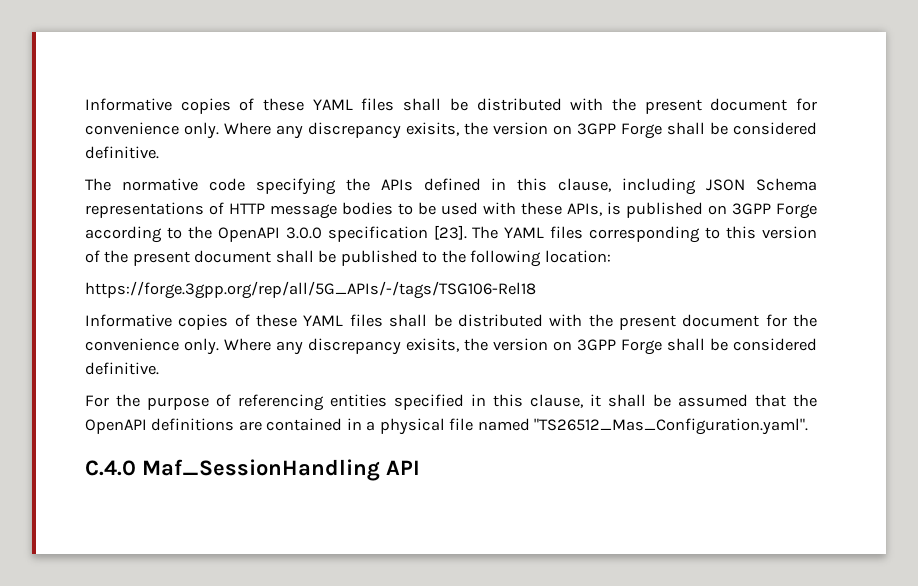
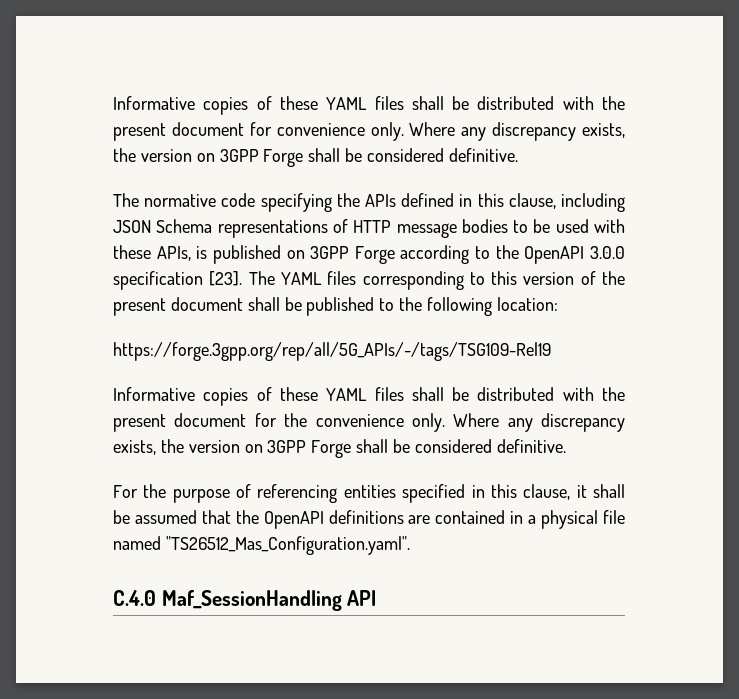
- Informative copies of these YAML files shall be distributed with the present document for convenience only. Where any discrepancy exisits, the version on 3GPP Forge shall be considered definitive.
+ Informative copies of these YAML files shall be distributed with the present document for convenience only. Where any discrepancy exists, the version on 3GPP Forge shall be considered definitive.
- https://forge.3gpp.org/rep/all/5G_APIs/-/tags/TSG106-Rel18
+ https://forge.3gpp.org/rep/all/5G_APIs/-/tags/TSG109-Rel19
- Informative copies of these YAML files shall be distributed with the present document for the convenience only. Where any discrepancy exisits, the version on 3GPP Forge shall be considered definitive.
+ Informative copies of these YAML files shall be distributed with the present document for the convenience only. Where any discrepancy exists, the version on 3GPP Forge shall be considered definitive.

